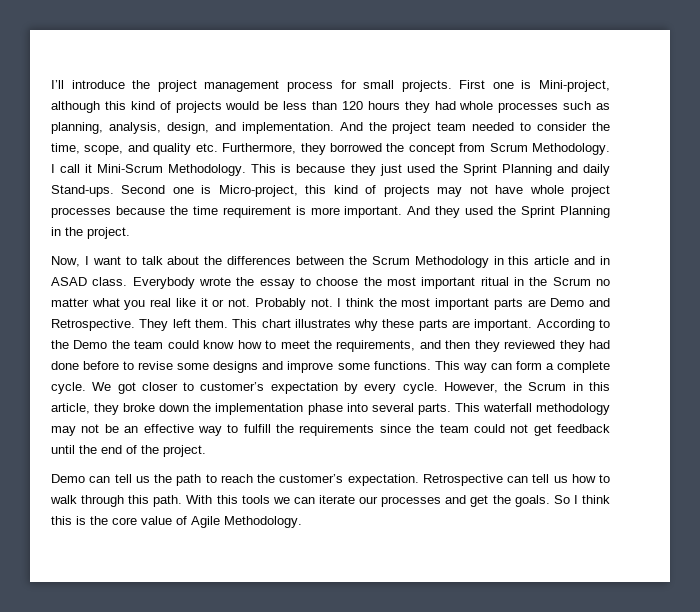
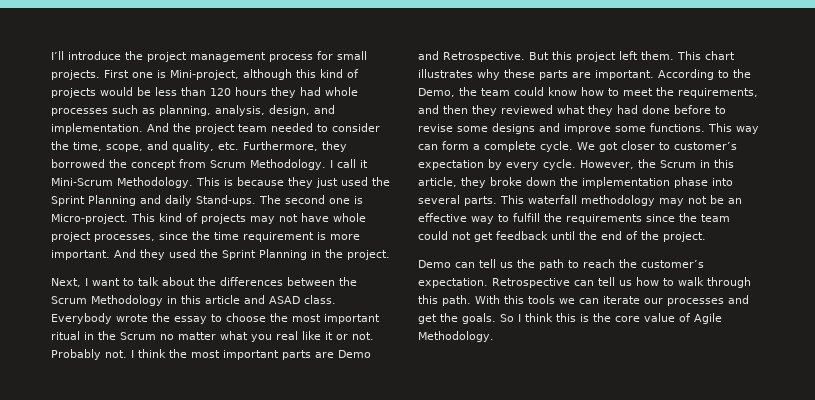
- And the project team needed to consider the time, scope, and quality etc. Furthermore, they borrowed the concept from Scrum Methodology.
+ And the project team needed to consider the time, scope, and quality, etc. Furthermore, they borrowed the concept from Scrum Methodology.
- Second one is Micro-project, this kind of projects may not have whole project processes because the time requirement is more important.
+ The second one is Micro-project. This kind of projects may not have whole project processes, since the time requirement is more important.
- Now, I want to talk about the differences between the Scrum Methodology in this article and in ASAD class.
+ Next, I want to talk about the differences between the Scrum Methodology in this article and ASAD class.
- They left them.
+ But this project left them.
- According to the Demo the team could know how to meet the requirements, and then they reviewed they had done before to revise some designs and improve some functions.
+ According to the Demo, the team could know how to meet the requirements, and then they reviewed what they had done before to revise some designs and improve some functions.

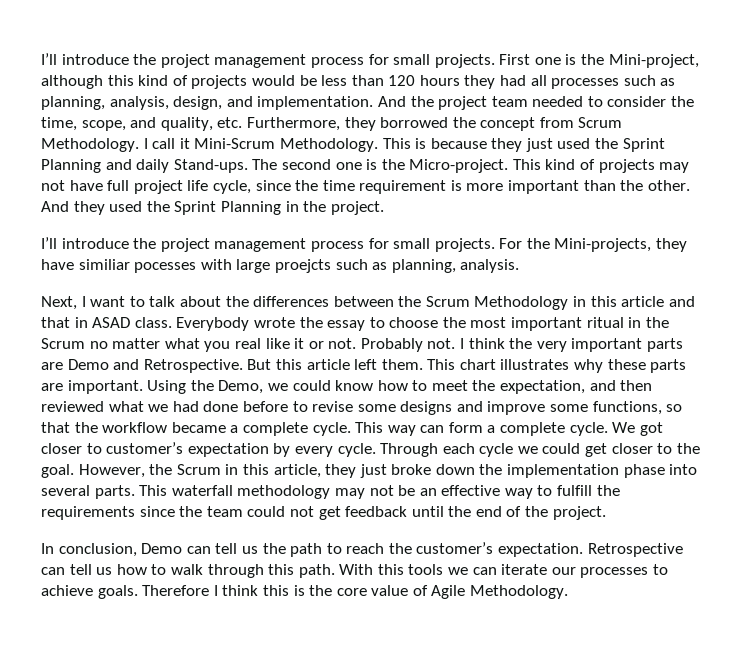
- First one is Mini-project, although this kind of projects would be less than 120 hours they had whole processes such as planning, analysis, design, and implementation.
+ First one is the Mini-project, although this kind of projects would be less than 120 hours they had all processes such as planning, analysis, design, and implementation.
- The second one is Micro-project.
+ The second one is the Micro-project.
- This kind of projects may not have whole project processes, since the time requirement is more important.
+ This kind of projects may not have full project life cycle, since the time requirement is more important than the other.
+ I’ll introduce the project management process for small projects. For the Mini-projects, they have similiar pocesses with large proejcts such as planning, analysis.
- Next, I want to talk about the differences between the Scrum Methodology in this article and ASAD class.
+ Next, I want to talk about the differences between the Scrum Methodology in this article and that in ASAD class.
- I think the most important parts are Demo and Retrospective.
+ I think the very important parts are Demo and Retrospective.
- But this project left them.
+ But this article left them.
- According to the Demo, the team could know how to meet the requirements, and then they reviewed what they had done before to revise some designs and improve some functions.
+ Using the Demo, we could know how to meet the expectation, and then reviewed what we had done before to revise some designs and improve some functions, so that the workflow became a complete cycle.
+ Through each cycle we could get closer to the goal.
- However, the Scrum in this article, they broke down the implementation phase into several parts.
+ However, the Scrum in this article, they just broke down the implementation phase into several parts.
- Demo can tell us the path to reach the customer’s expectation.
+ In conclusion, Demo can tell us the path to reach the customer’s expectation.
- With this tools we can iterate our processes and get the goals. So I think this is the core value of Agile Methodology.
+ With this tools we can iterate our processes to achieve goals. Therefore I think this is the core value of Agile Methodology.

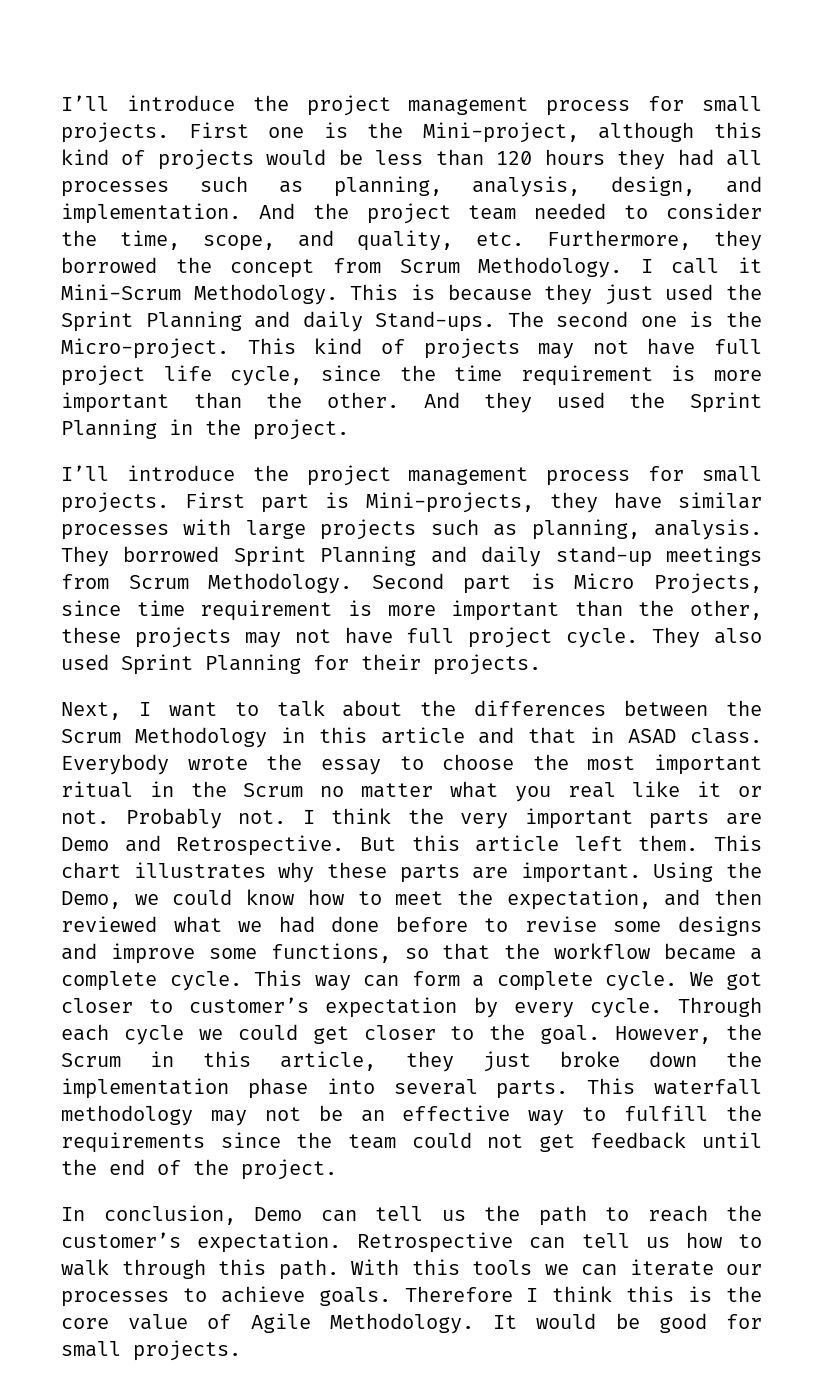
- For the Mini-projects, they have similiar pocesses with large proejcts such as planning, analysis.
+ First part is Mini-projects, they have similar processes with large projects such as planning, analysis. They borrowed Sprint Planning and daily stand-up meetings from Scrum Methodology. Second part is Micro Projects, since time requirement is more important than the other, these projects may not have full project cycle. They also used Sprint Planning for their projects.
+ It would be good for small projects.

